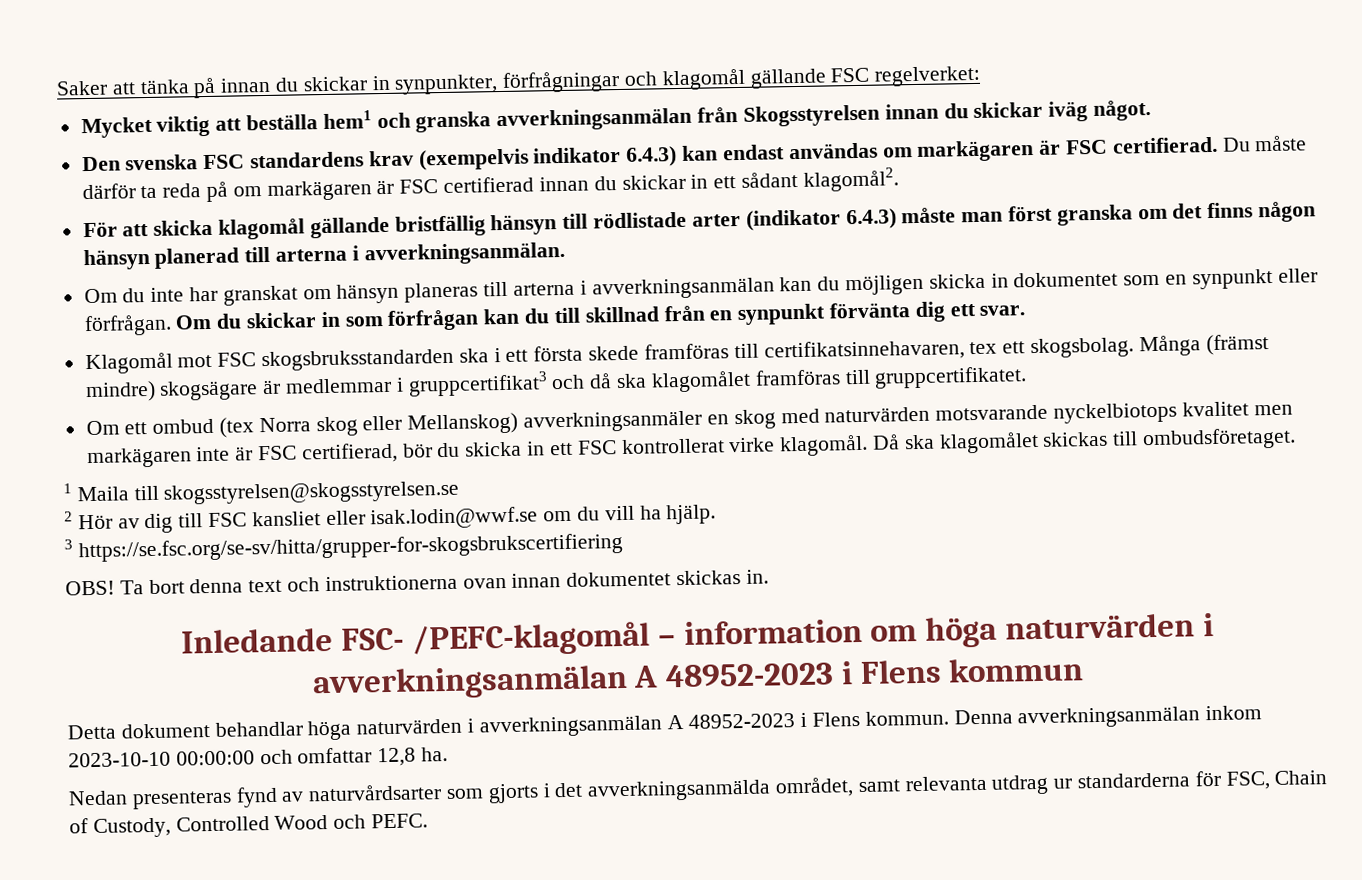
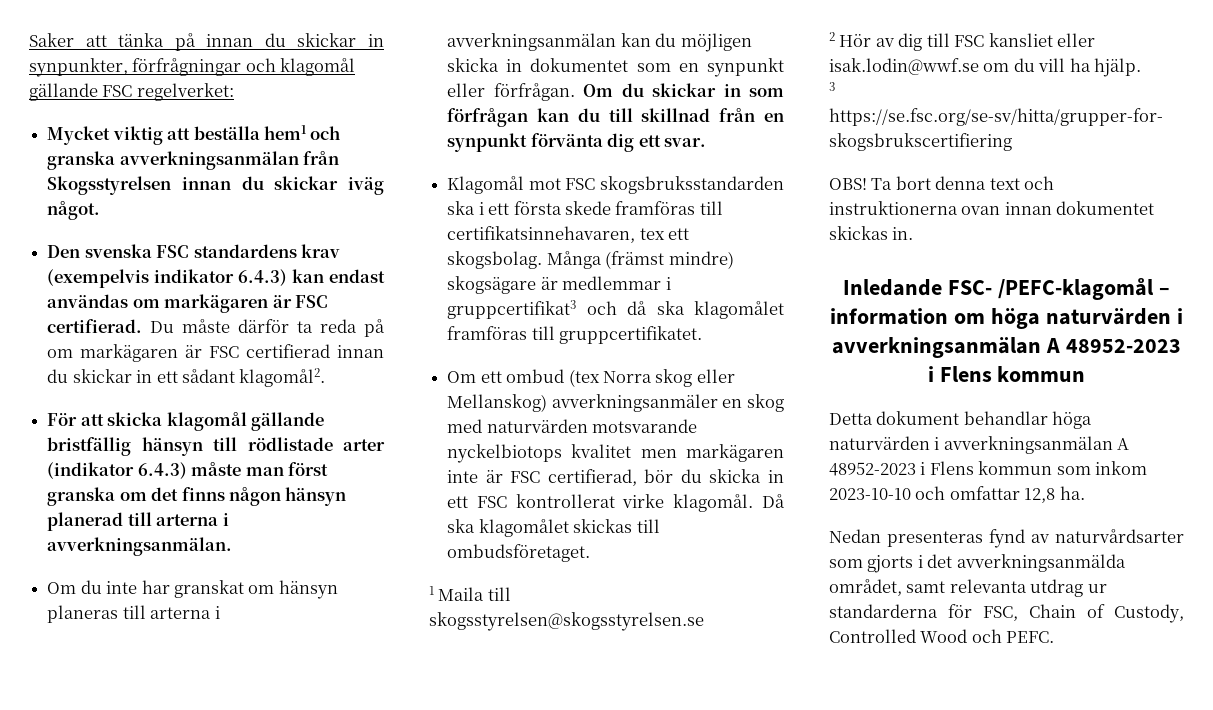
- Detta dokument behandlar höga naturvärden i avverkningsanmälan A 48952-2023 i Flens kommun. Denna avverkningsanmälan inkom 2023-10-10 00:00:00 och omfattar 12,8 ha.
+ Detta dokument behandlar höga naturvärden i avverkningsanmälan A 48952-2023 i Flens kommun som inkom 2023-10-10 och omfattar 12,8 ha.

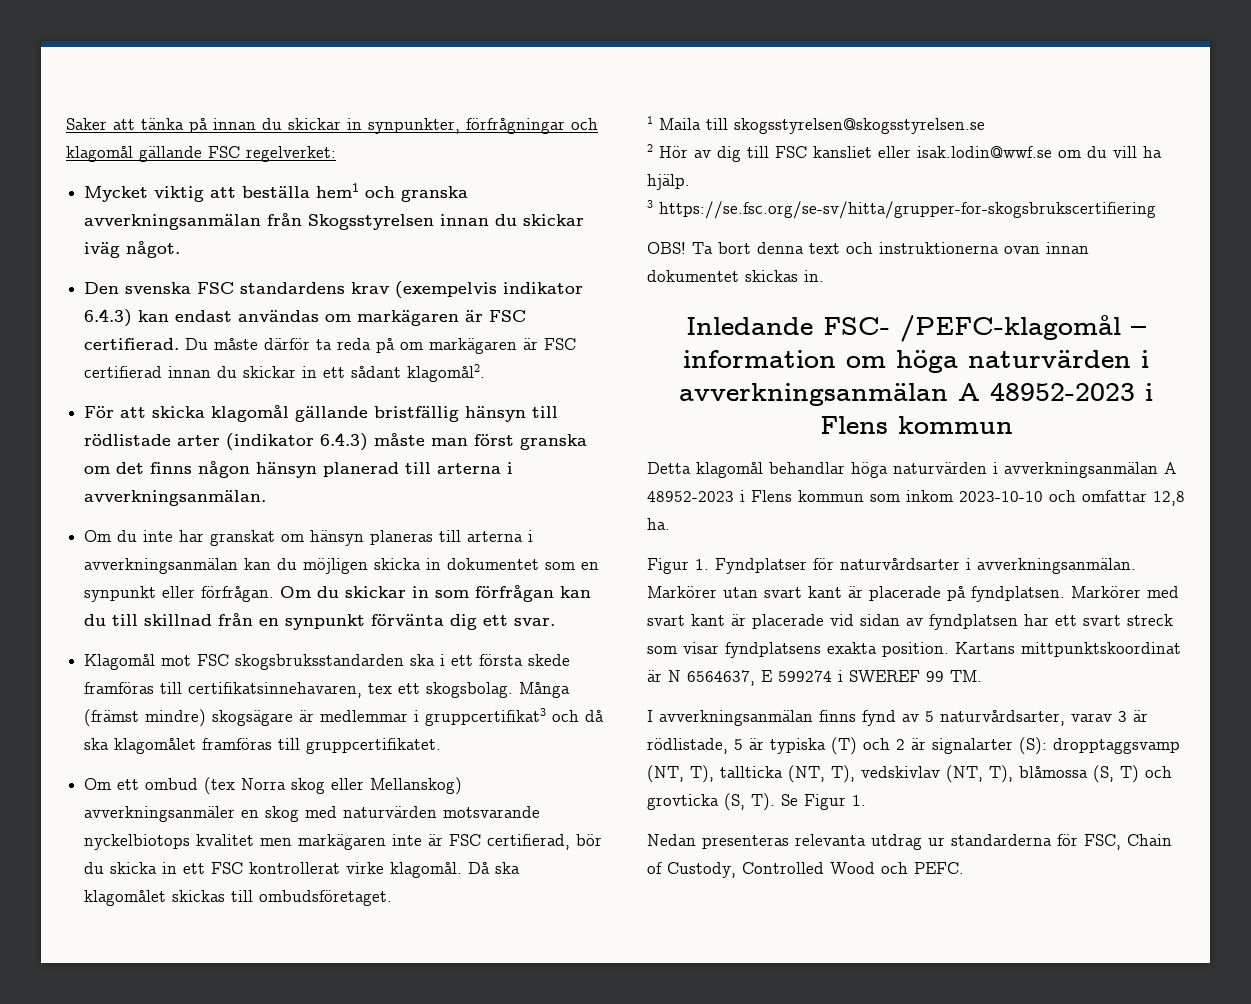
- Detta dokument behandlar höga naturvärden i avverkningsanmälan A 48952-2023 i Flens kommun som inkom 2023-10-10 och omfattar 12,8 ha.
+ Detta klagomål behandlar höga naturvärden i avverkningsanmälan A 48952-2023 i Flens kommun som inkom 2023-10-10 och omfattar 12,8 ha.
- Nedan presenteras fynd av naturvårdsarter som gjorts i det avverkningsanmälda området, samt relevanta utdrag ur standarderna för FSC, Chain of Custody, Controlled Wood och PEFC.
+ Figur 1. Fyndplatser för naturvårdsarter i avverkningsanmälan. Markörer utan svart kant är placerade på fyndplatsen. Markörer med svart kant är placerade vid sidan av fyndplatsen har ett svart streck som visar fyndplatsens exakta position. Kartans mittpunktskoordinat är N 6564637, E 599274 i SWEREF 99 TM.
+ I avverkningsanmälan finns fynd av 5 naturvårdsarter, varav 3 är rödlistade, 5 är typiska (T) och 2 är signalarter (S): dropptaggsvamp (NT, T), tallticka (NT, T), vedskivlav (NT, T), blåmossa (S, T) och grovticka (S, T). Se Figur 1.
+ Nedan presenteras relevanta utdrag ur standarderna för FSC, Chain of Custody, Controlled Wood och PEFC.

